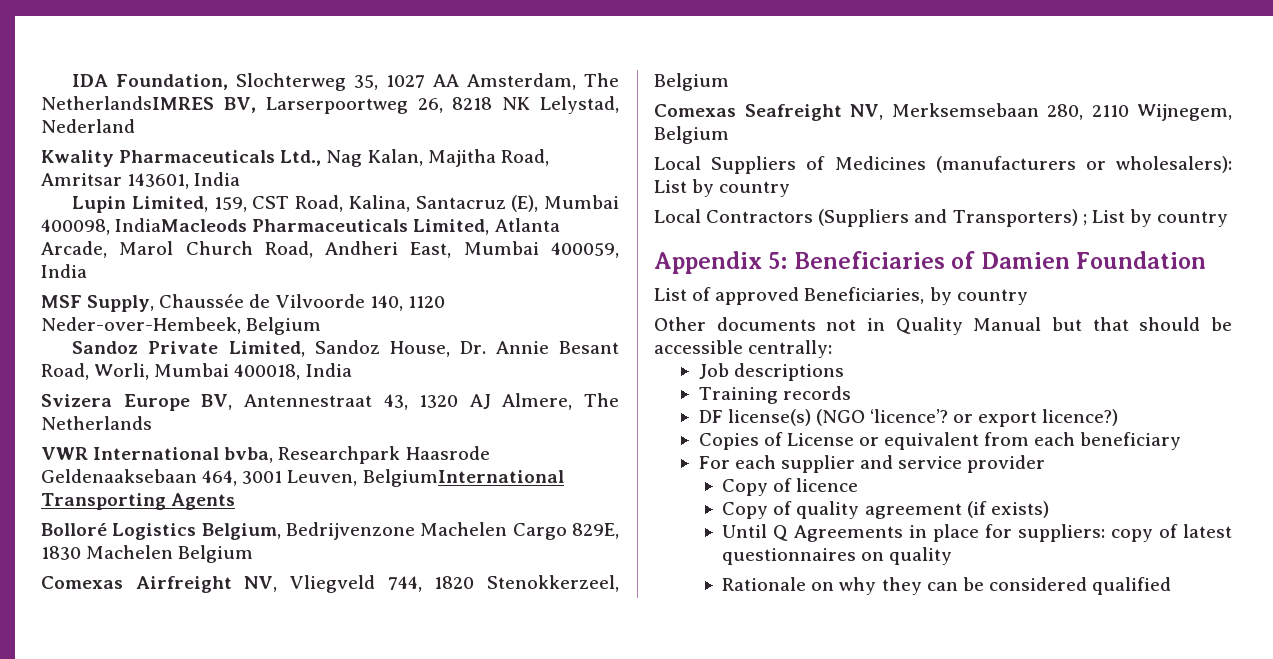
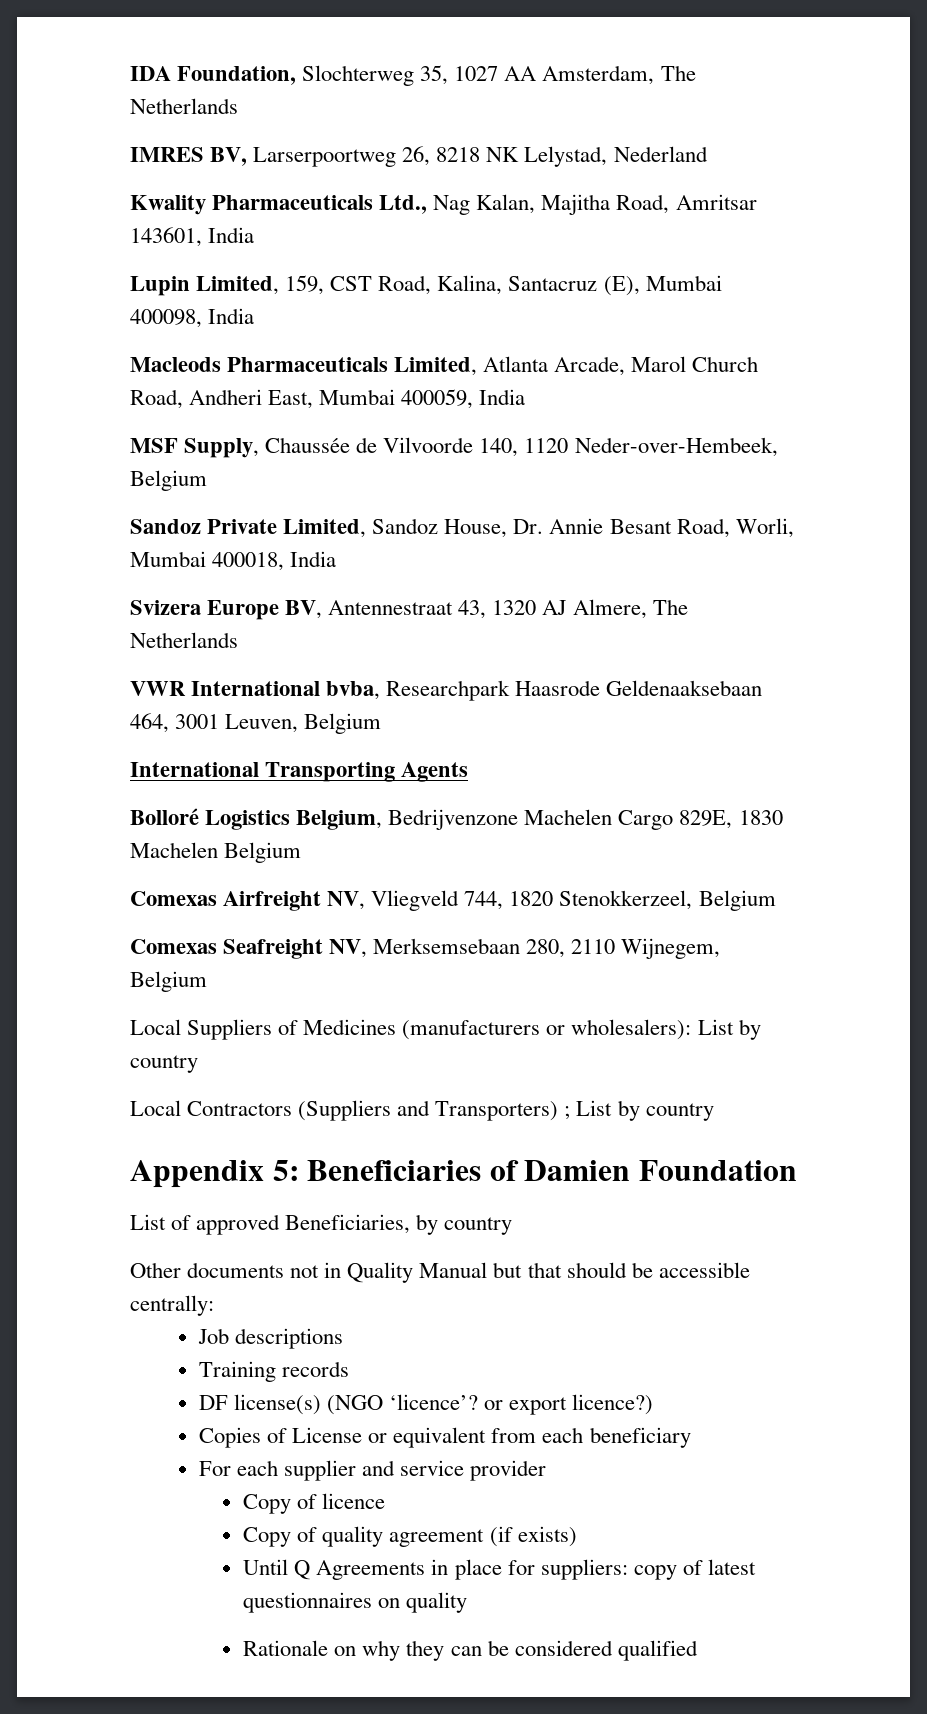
- IDA Foundation, Slochterweg 35, 1027 AA Amsterdam, The NetherlandsIMRES BV, Larserpoortweg 26, 8218 NK Lelystad, Nederland
+ IDA Foundation, Slochterweg 35, 1027 AA Amsterdam, The Netherlands
+ IMRES BV, Larserpoortweg 26, 8218 NK Lelystad, Nederland
- Lupin Limited, 159, CST Road, Kalina, Santacruz (E), Mumbai 400098, IndiaMacleods Pharmaceuticals Limited, Atlanta Arcade, Marol Church Road, Andheri East, Mumbai 400059, India
+ Lupin Limited, 159, CST Road, Kalina, Santacruz (E), Mumbai 400098, India
+ Macleods Pharmaceuticals Limited, Atlanta Arcade, Marol Church Road, Andheri East, Mumbai 400059, India
- VWR International bvba, Researchpark Haasrode Geldenaaksebaan 464, 3001 Leuven, BelgiumInternational Transporting Agents
+ VWR International bvba, Researchpark Haasrode Geldenaaksebaan 464, 3001 Leuven, Belgium
+ International Transporting Agents

